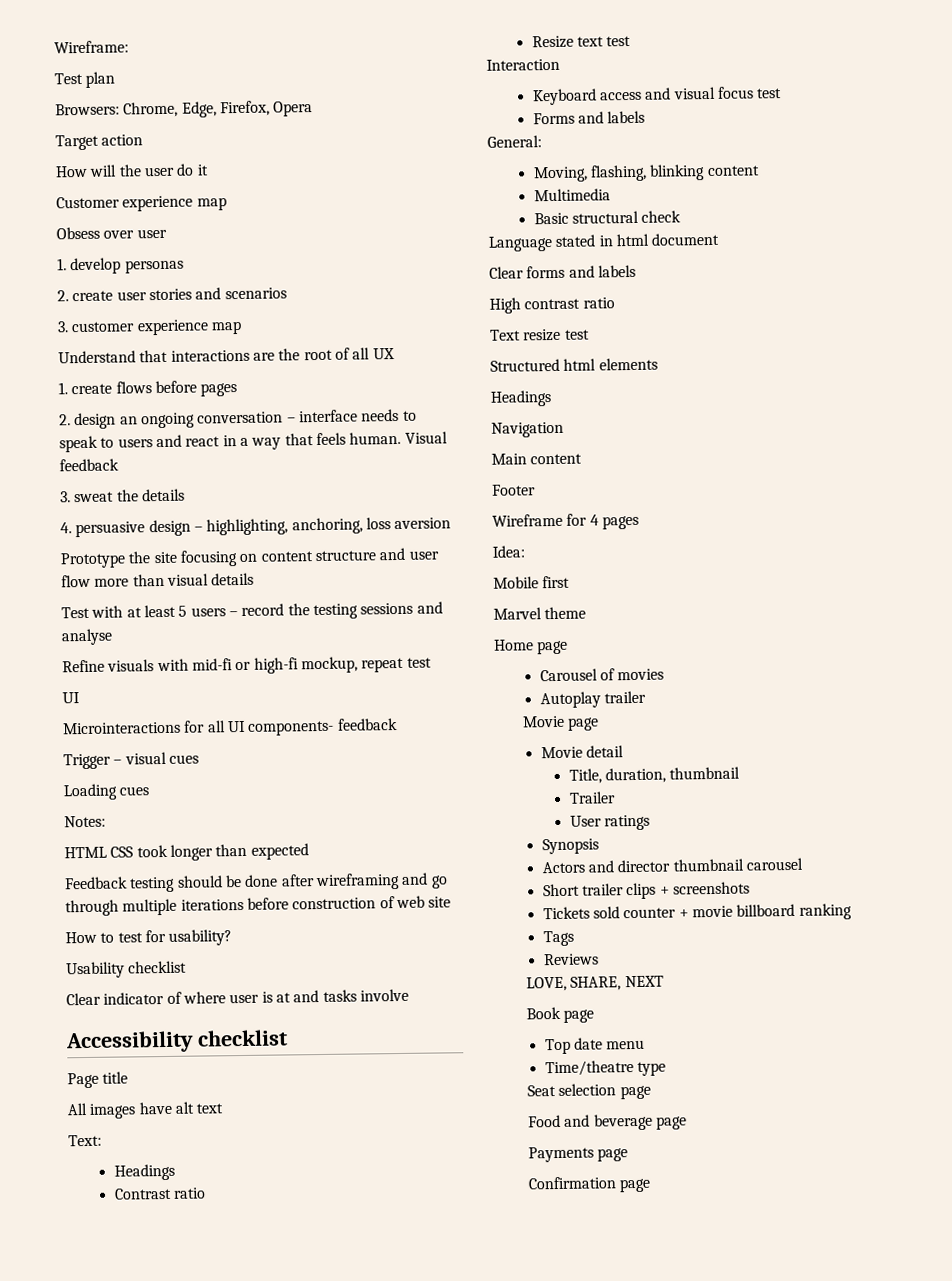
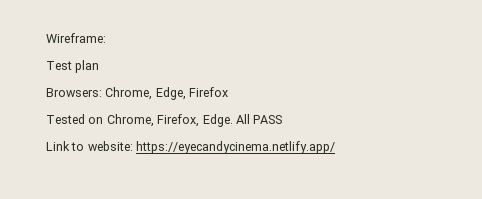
- Browsers: Chrome, Edge, Firefox, Opera
- Target action
- How will the user do it
- Customer experience map
- Obsess over user
- 1. develop personas
- 2. create user stories and scenarios
- 3. customer experience map
- Understand that interactions are the root of all UX
- 1. create flows before pages
- 2. design an ongoing conversation – interface needs to speak to users and react in a way that feels human. Visual feedback
- 3. sweat the details
- 4. persuasive design – highlighting, anchoring, loss aversion
- Prototype the site focusing on content structure and user flow more than visual details
- Test with at least 5 users – record the testing sessions and analyse
- Refine visuals with mid-fi or high-fi mockup, repeat test
- UI
- Microinteractions for all UI components- feedback
- Trigger – visual cues
- Loading cues
- Notes:
- HTML CSS took longer than expected
- Feedback testing should be done after wireframing and go through multiple iterations before construction of web site
- How to test for usability?
- Usability checklist
- Clear indicator of where user is at and tasks involve
- Accessibility checklist
- Page title
- All images have alt text
- Text:
- Headings
- Contrast ratio
- Resize text test
- Interaction
- Keyboard access and visual focus test
- Forms and labels
- General:
- Moving, flashing, blinking content
- Multimedia
- Basic structural check
- Language stated in html document
- Clear forms and labels
- High contrast ratio
- Text resize test
- Structured html elements
- Headings
- Navigation
- Main content
- Footer
- Wireframe for 4 pages
- Idea:
- Mobile first
- Marvel theme
- Home page
- Carousel of movies
- Autoplay trailer
- Movie page
- Movie detail
- Title, duration, thumbnail
- Trailer
- User ratings
- Synopsis
- Actors and director thumbnail carousel
- Short trailer clips + screenshots
- Tickets sold counter + movie billboard ranking
- Tags
- Reviews
- LOVE, SHARE, NEXT
- Book page
- Top date menu
- Time/theatre type
- Seat selection page
- Food and beverage page
- Payments page
- Confirmation page
+ Browsers: Chrome, Edge, Firefox
+ Tested on Chrome, Firefox, Edge. All PASS
+ Link to website: https://eyecandycinema.netlify.app/

